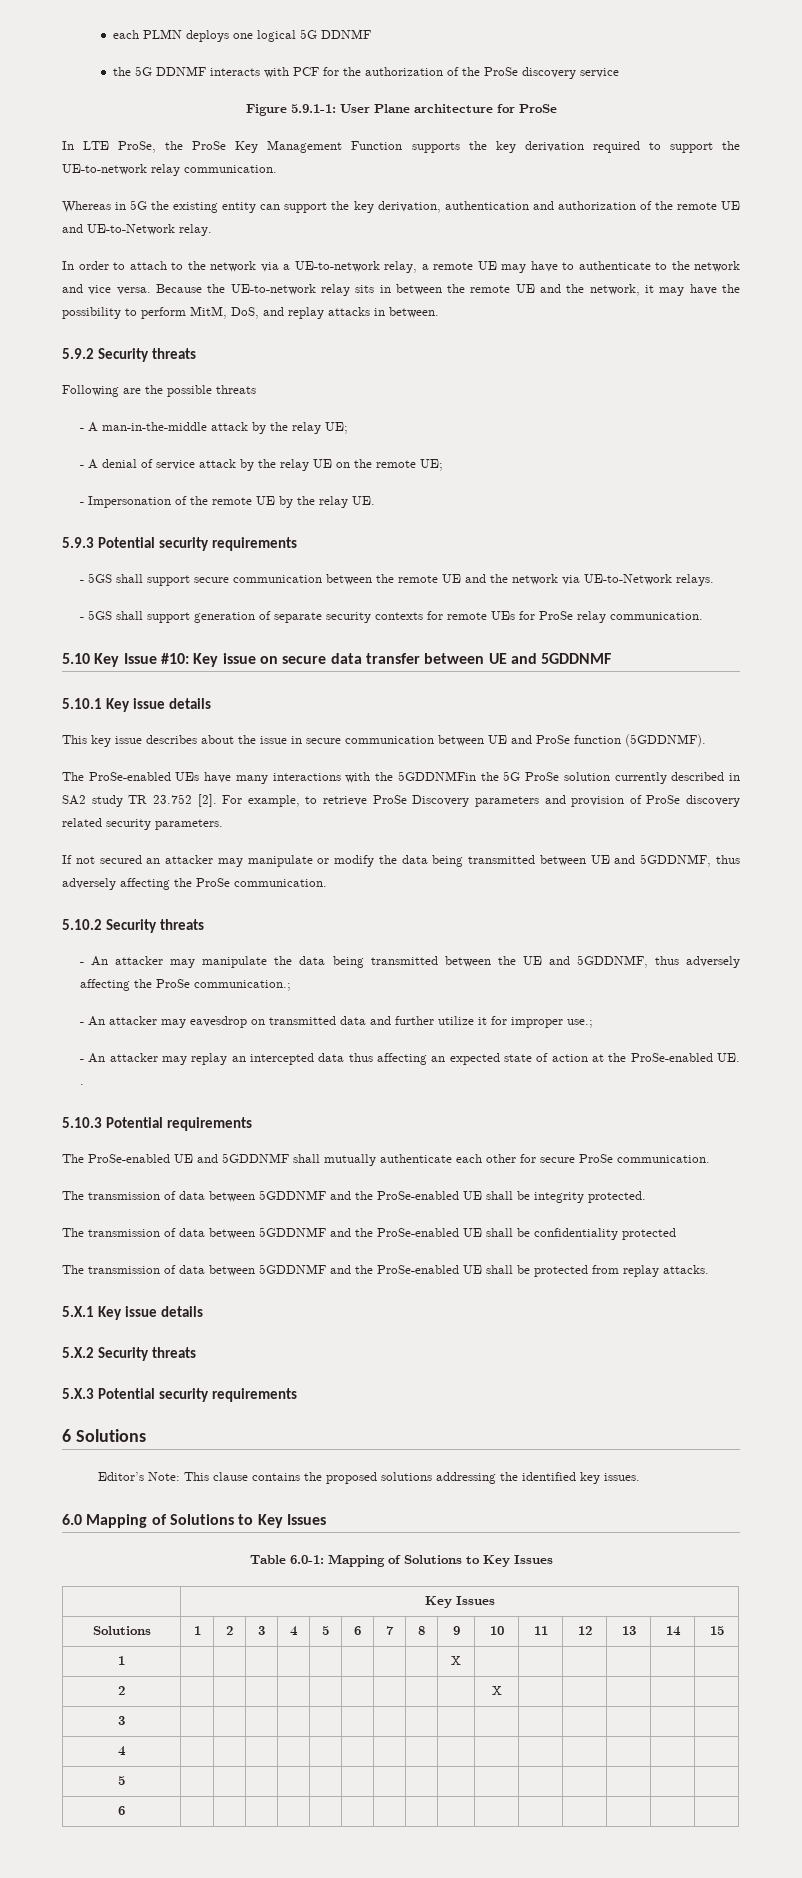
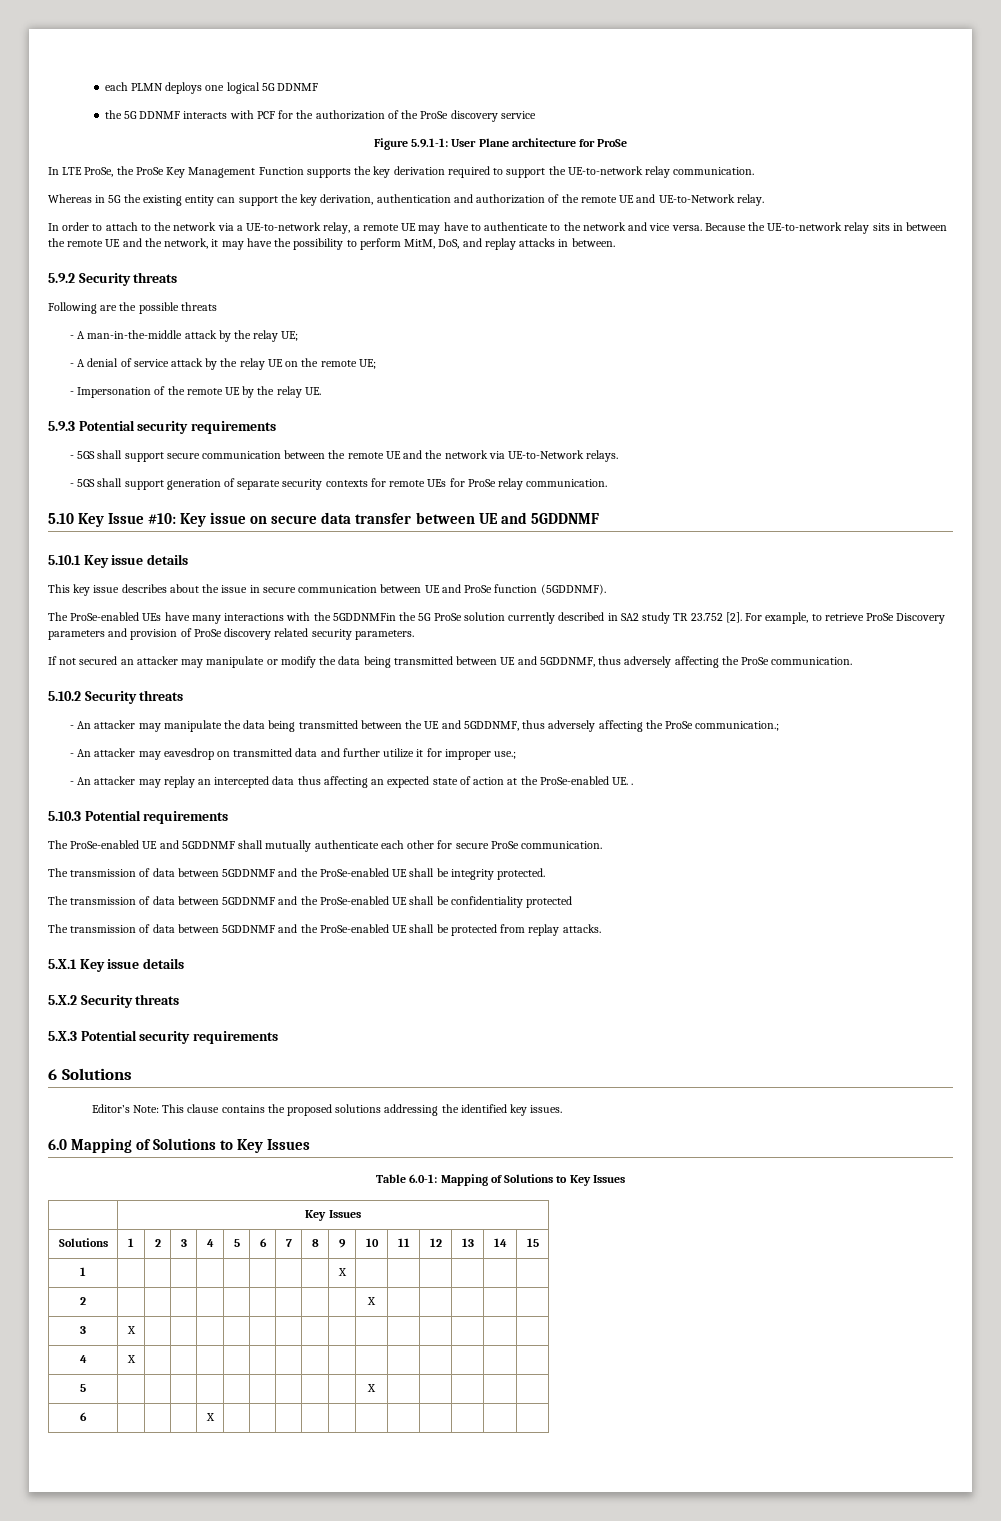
- 3 | | | | | | | | | | | | | | |
- 4 | | | | | | | | | | | | | | |
+ 3 | X | | | | | | | | | | | | | |
+ 4 | X | | | | | | | | | | | | | |
- 5 | | | | | | | | | | | | | | |
+ 5 | | | | | | | | | | X | | | | |
- 6 | | | | | | | | | | | | | | |
+ 6 | | | | X | | | | | | | | | | |

